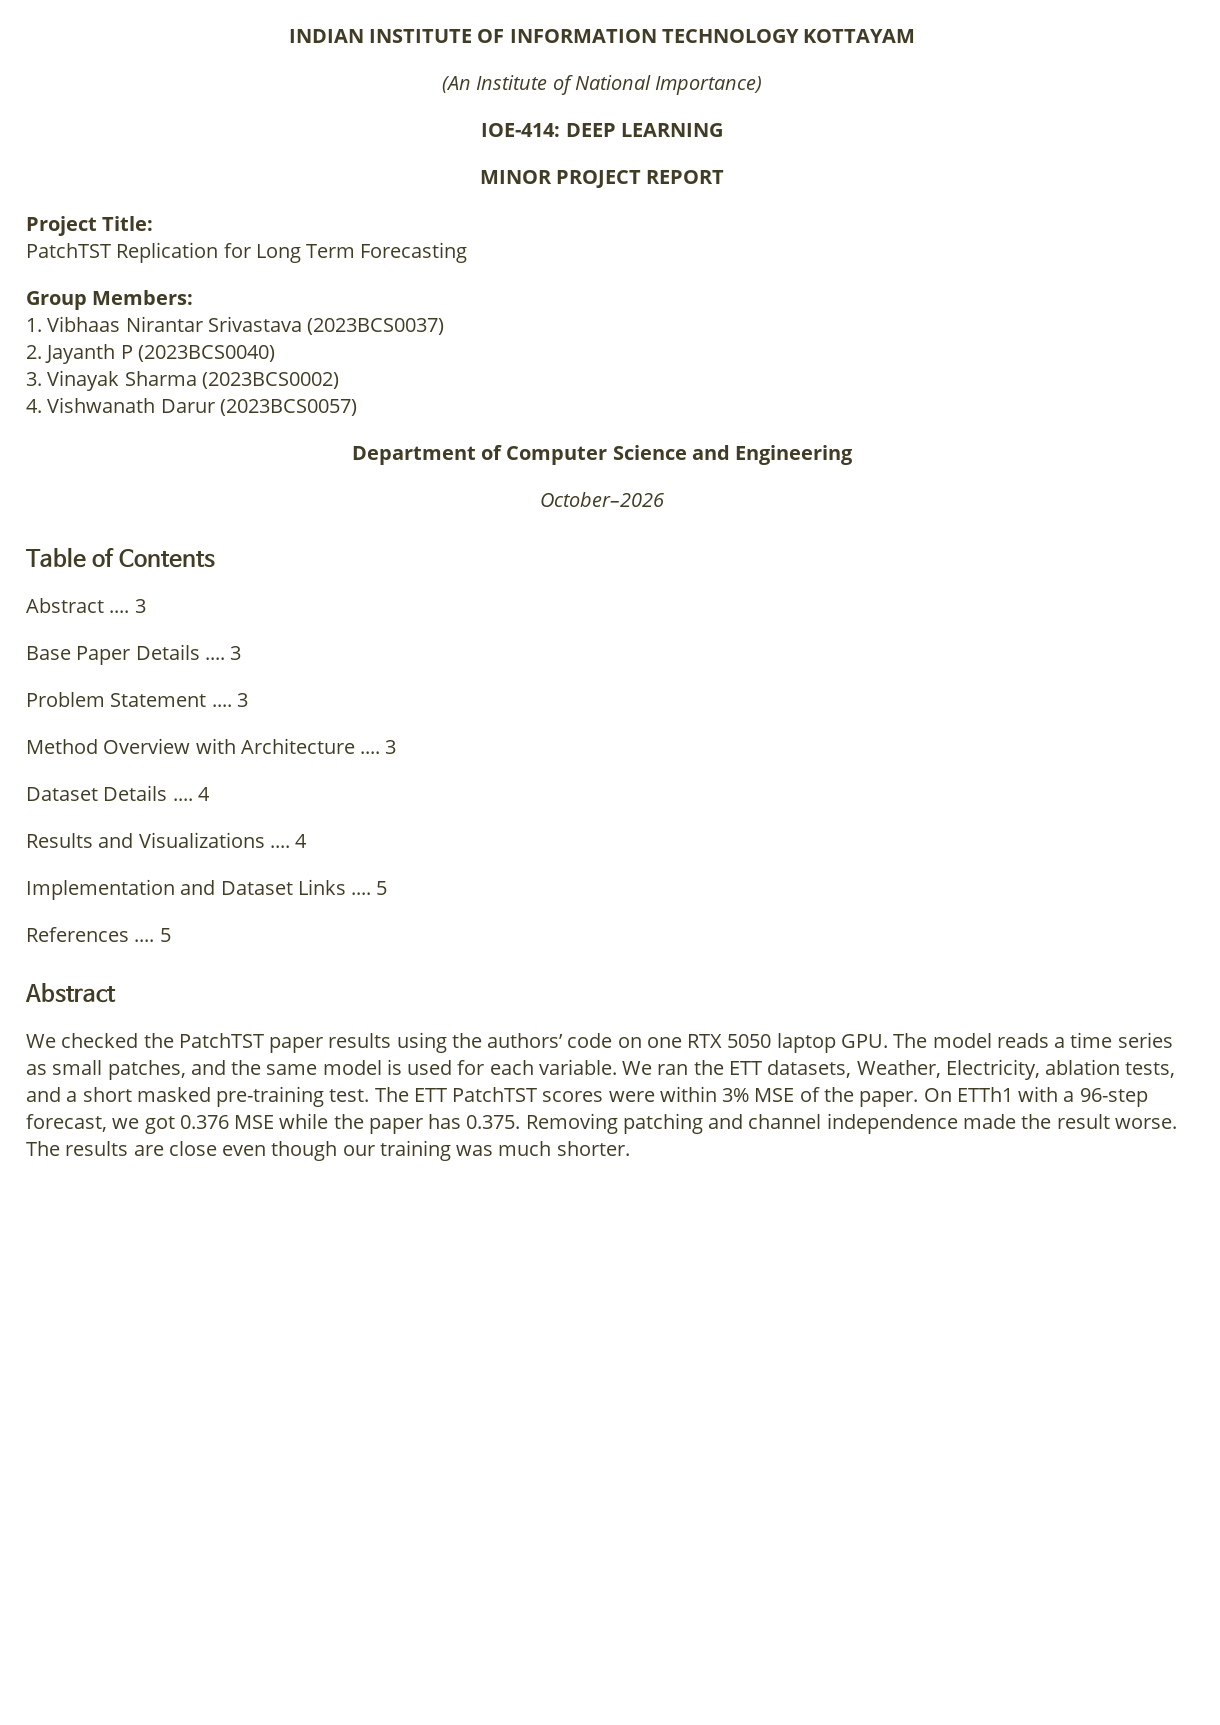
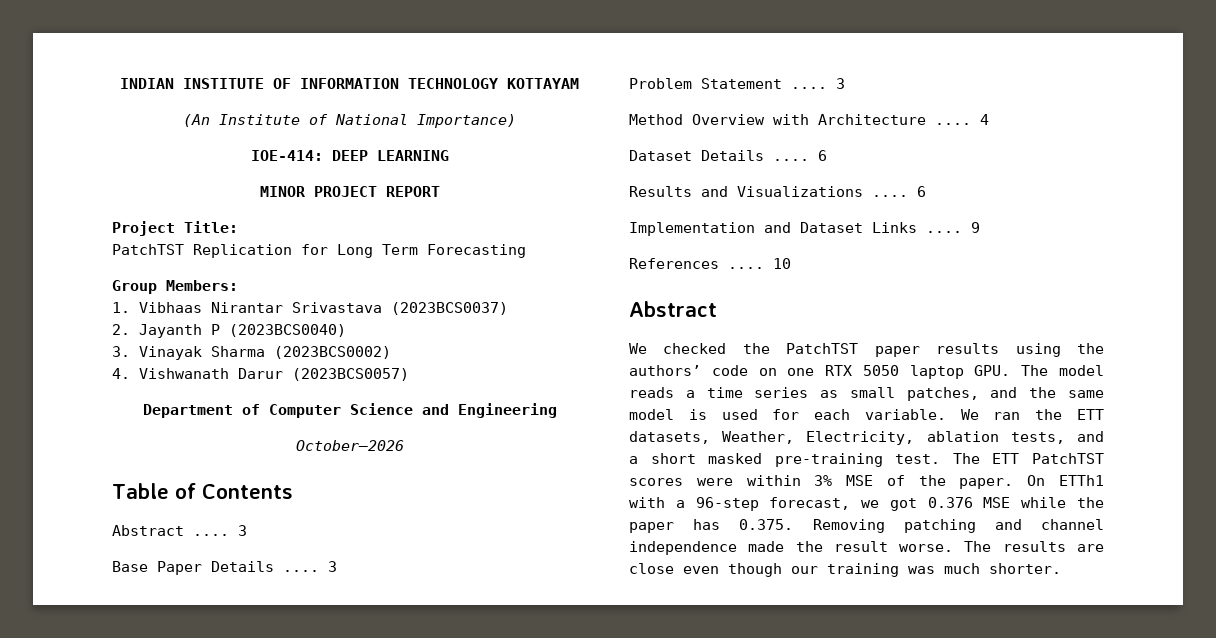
- Method Overview with Architecture .... 3
+ Method Overview with Architecture .... 4
- Dataset Details .... 4
+ Dataset Details .... 6
- Results and Visualizations .... 4
+ Results and Visualizations .... 6
- Implementation and Dataset Links .... 5
+ Implementation and Dataset Links .... 9
- References .... 5
+ References .... 10

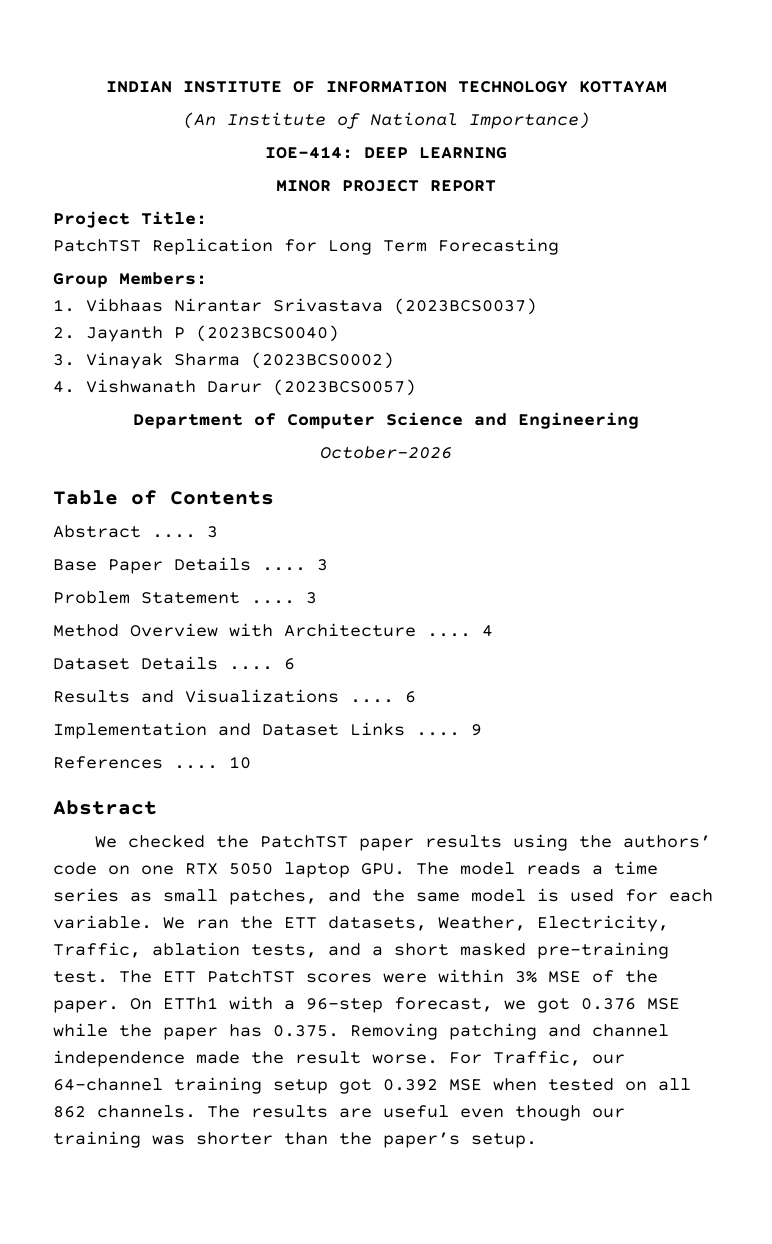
- We ran the ETT datasets, Weather, Electricity, ablation tests, and a short masked pre-training test.
+ We ran the ETT datasets, Weather, Electricity, Traffic, ablation tests, and a short masked pre-training test.
+ For Traffic, our 64-channel training setup got 0.392 MSE when tested on all 862 channels.
- The results are close even though our training was much shorter.
+ The results are useful even though our training was shorter than the paper’s setup.

